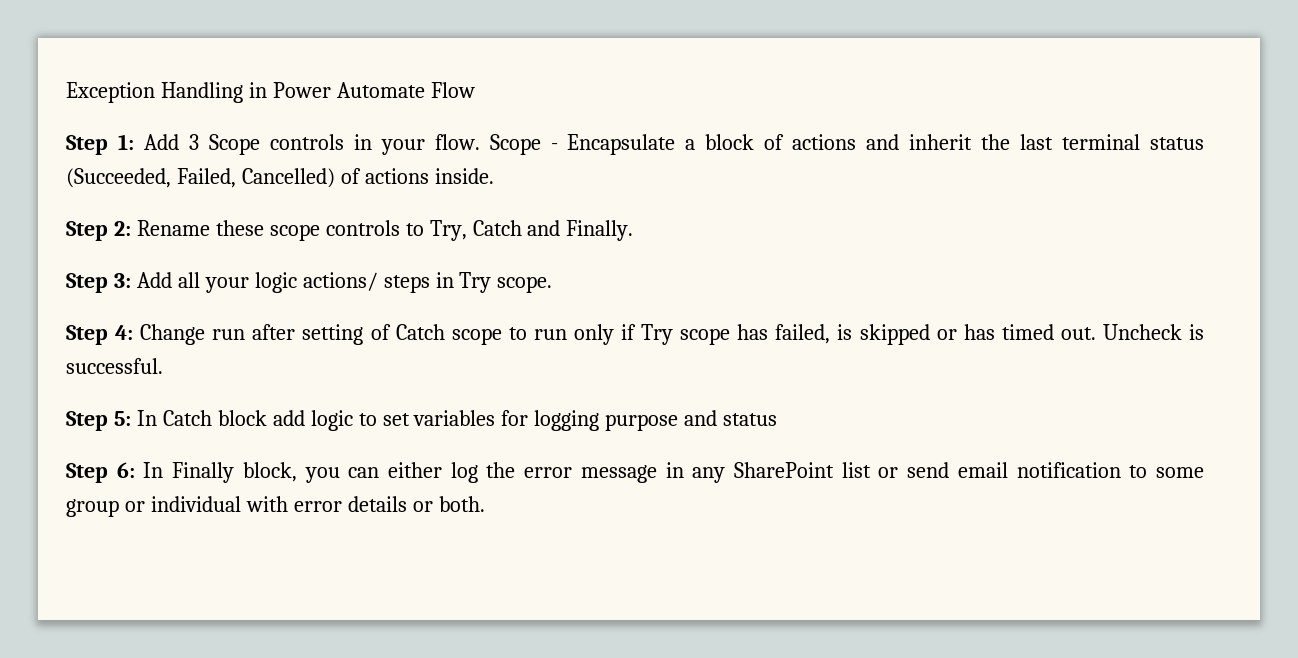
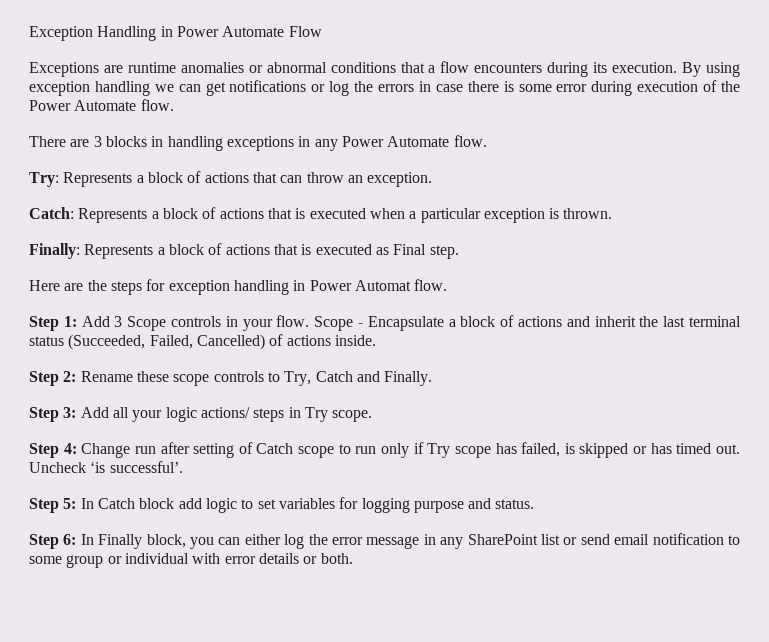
+ Exceptions are runtime anomalies or abnormal conditions that a flow encounters during its execution. By using exception handling we can get notifications or log the errors in case there is some error during execution of the Power Automate flow.
+ There are 3 blocks in handling exceptions in any Power Automate flow.
+ Try: Represents a block of actions that can throw an exception.
+ Catch: Represents a block of actions that is executed when a particular exception is thrown.
+ Finally: Represents a block of actions that is executed as Final step.
+ Here are the steps for exception handling in Power Automat flow.
- Uncheck is successful.
+ Uncheck ‘is successful’.
- Step 5: In Catch block add logic to set variables for logging purpose and status
+ Step 5: In Catch block add logic to set variables for logging purpose and status.

